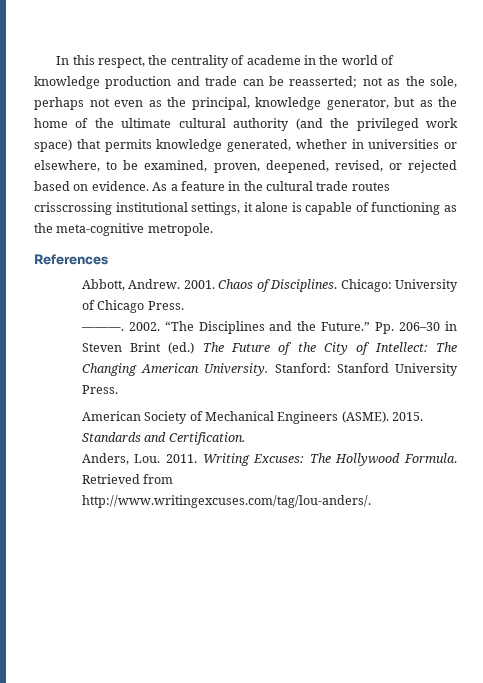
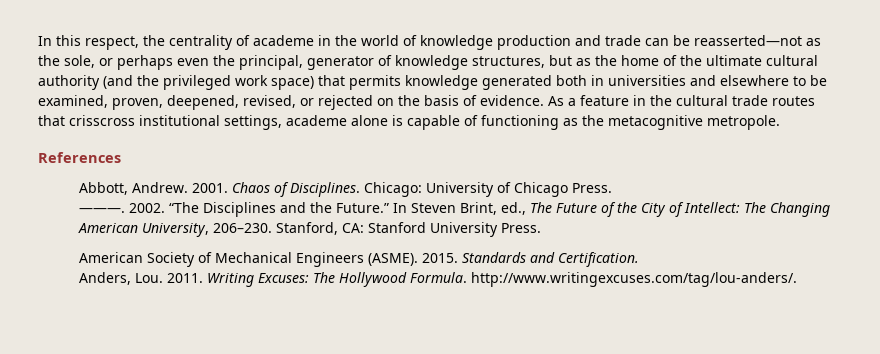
- In this respect, the centrality of academe in the world of knowledge production and trade can be reasserted; not as the sole, perhaps not even as the principal, knowledge generator, but as the home of the ultimate cultural authority (and the privileged work space) that permits knowledge generated, whether in universities or elsewhere, to be examined, proven, deepened, revised, or rejected based on evidence.
+ In this respect, the centrality of academe in the world of knowledge production and trade can be reasserted—not as the sole, or perhaps even the principal, generator of knowledge structures, but as the home of the ultimate cultural authority (and the privileged work space) that permits knowledge generated both in universities and elsewhere to be examined, proven, deepened, revised, or rejected on the basis of evidence.
- As a feature in the cultural trade routes crisscrossing institutional settings, it alone is capable of functioning as the meta-cognitive metropole.
+ As a feature in the cultural trade routes that crisscross institutional settings, academe alone is capable of functioning as the metacognitive metropole.
- Pp. 206–30 in Steven Brint (ed.) The Future of the City of Intellect: The Changing American University. Stanford: Stanford University Press.
+ In Steven Brint, ed., The Future of the City of Intellect: The Changing American University, 206–230. Stanford, CA: Stanford University Press.
- Writing Excuses: The Hollywood Formula. Retrieved from http://www.writingexcuses.com/tag/lou-anders/.
+ Writing Excuses: The Hollywood Formula. http://www.writingexcuses.com/tag/lou-anders/.

